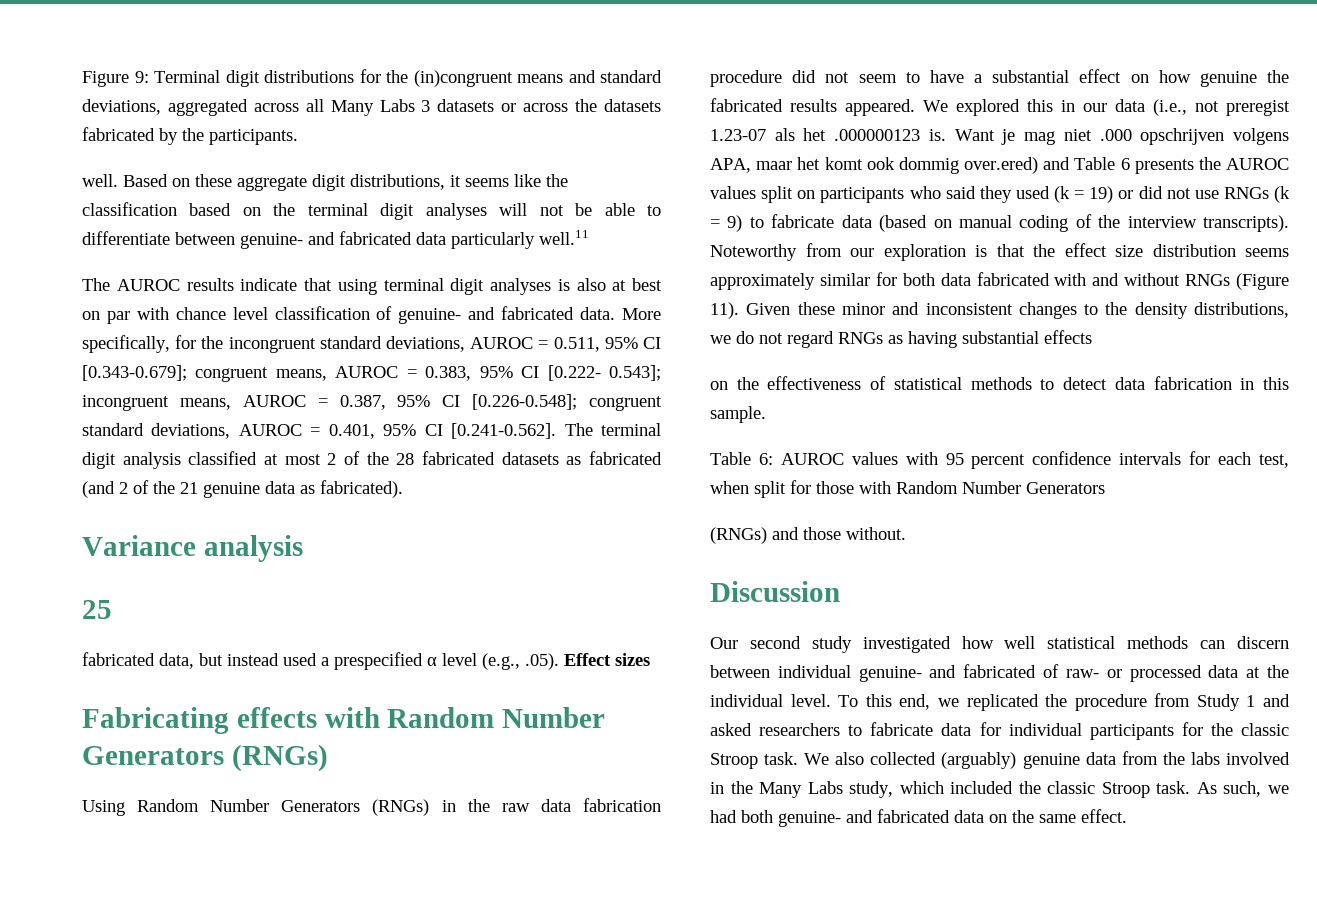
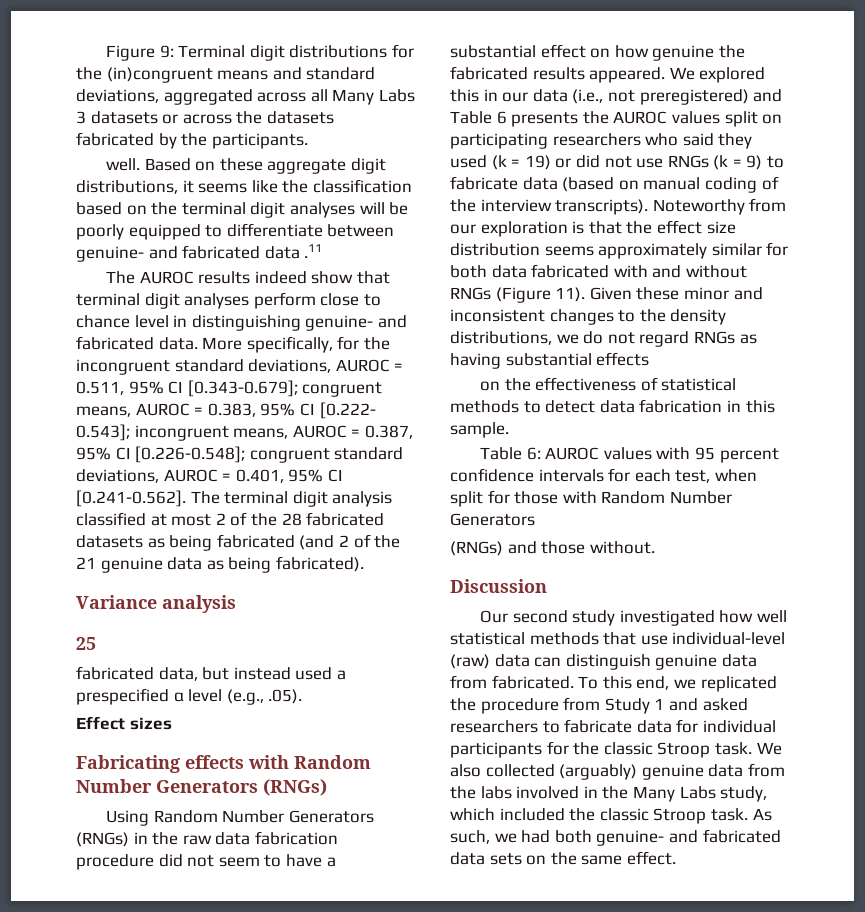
- Based on these aggregate digit distributions, it seems like the classification based on the terminal digit analyses will not be able to differentiate between genuine- and fabricated data particularly well.11
+ Based on these aggregate digit distributions, it seems like the classification based on the terminal digit analyses will be poorly equipped to differentiate between genuine- and fabricated data .11
- The AUROC results indicate that using terminal digit analyses is also at best on par with chance level classification of genuine- and fabricated data.
+ The AUROC results indeed show that terminal digit analyses perform close to chance level in distinguishing genuine- and fabricated data.
- congruent standard deviations, AUROC = 0.401, 95% CI [0.241-0.562]. The terminal digit analysis classified at most 2 of the 28 fabricated datasets as fabricated (and 2 of the 21 genuine data as fabricated).
+ congruent standard deviations, AUROC = 0.401, 95% CI [0.241-0.562]. The terminal digit analysis classified at most 2 of the 28 fabricated datasets as being fabricated (and 2 of the 21 genuine data as being fabricated).
- fabricated data, but instead used a prespecified α level (e.g., .05). Effect sizes
+ fabricated data, but instead used a prespecified α level (e.g., .05).
+ Effect sizes
- We explored this in our data (i.e., not preregist 1.23-07 als het .000000123 is. Want je mag niet .000 opschrijven volgens APA, maar het komt ook dommig over.ered) and Table 6 presents the AUROC values split on participants who said they used (k = 19) or did not use RNGs (k = 9) to fabricate data (based on manual coding of the interview transcripts).
+ We explored this in our data (i.e., not preregistered) and Table 6 presents the AUROC values split on participating researchers who said they used (k = 19) or did not use RNGs (k = 9) to fabricate data (based on manual coding of the interview transcripts).
- Our second study investigated how well statistical methods can discern between individual genuine- and fabricated of raw- or processed data at the individual level.
+ Our second study investigated how well statistical methods that use individual-level (raw) data can distinguish genuine data from fabricated.
- As such, we had both genuine- and fabricated data on the same effect.
+ As such, we had both genuine- and fabricated data sets on the same effect.

